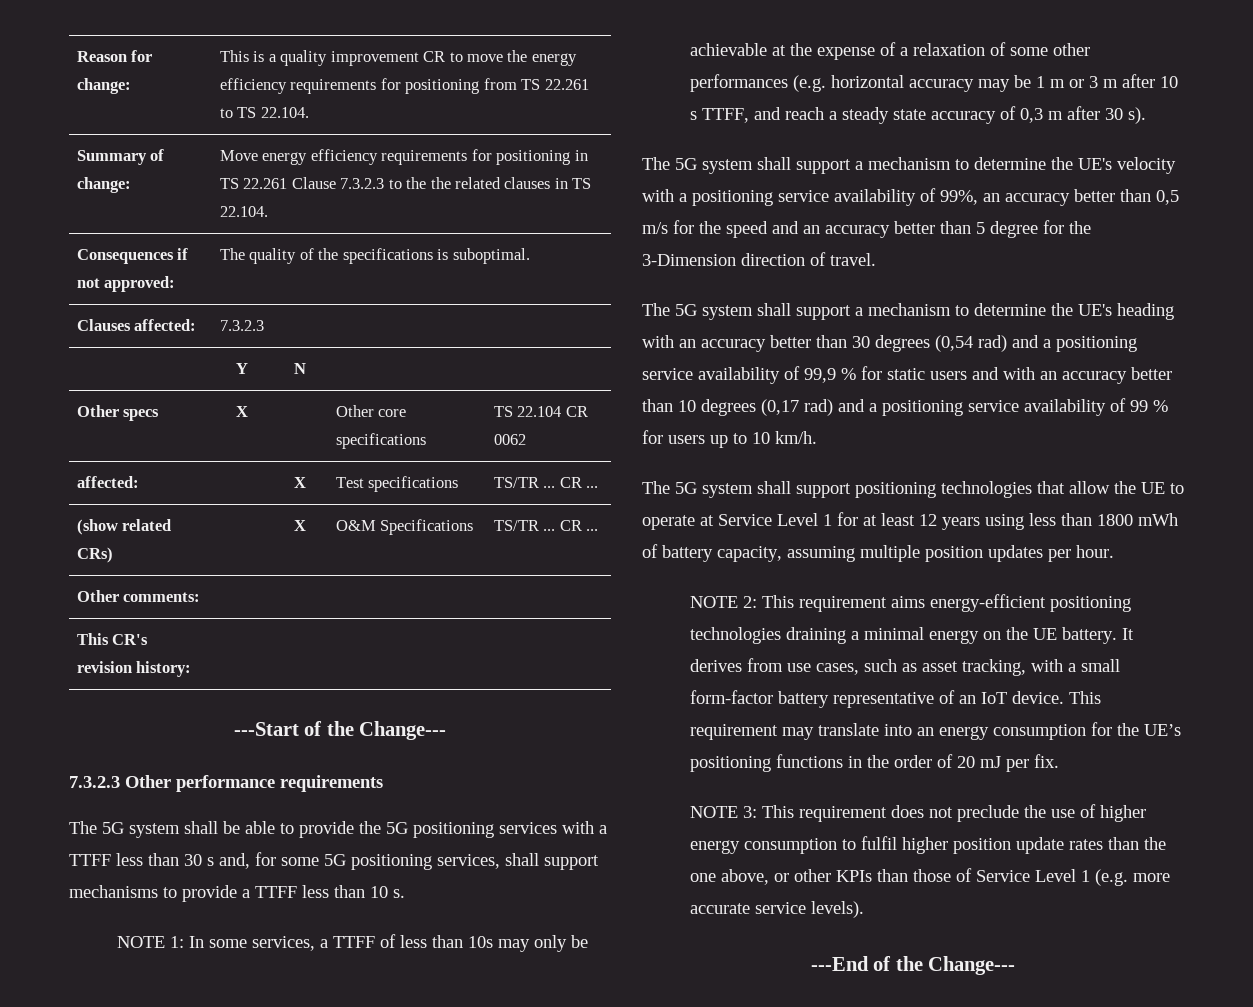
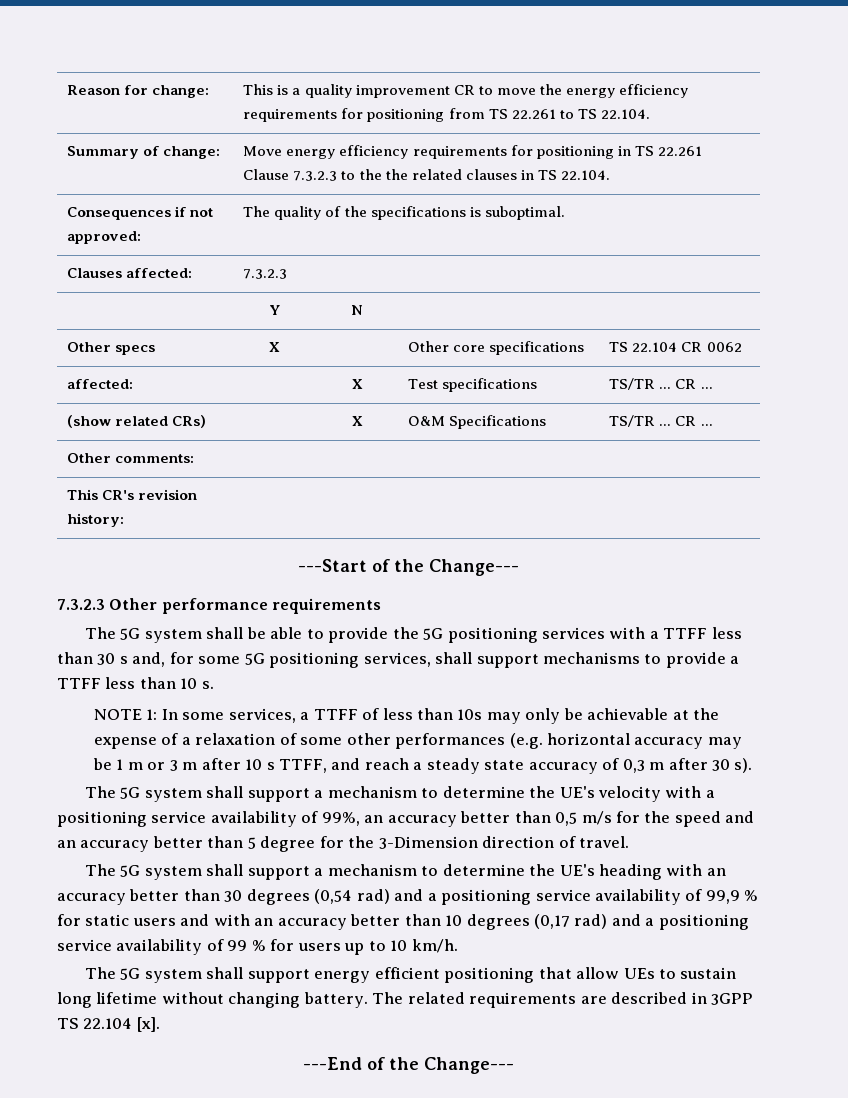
- The 5G system shall support positioning technologies that allow the UE to operate at Service Level 1 for at least 12 years using less than 1800 mWh of battery capacity, assuming multiple position updates per hour.
- NOTE 2: This requirement aims energy-efficient positioning technologies draining a minimal energy on the UE battery. It derives from use cases, such as asset tracking, with a small form-factor battery representative of an IoT device. This requirement may translate into an energy consumption for the UE’s positioning functions in the order of 20 mJ per fix.
- NOTE 3: This requirement does not preclude the use of higher energy consumption to fulfil higher position update rates than the one above, or other KPIs than those of Service Level 1 (e.g. more accurate service levels).
+ The 5G system shall support energy efficient positioning that allow UEs to sustain long lifetime without changing battery. The related requirements are described in 3GPP TS 22.104 [x].

